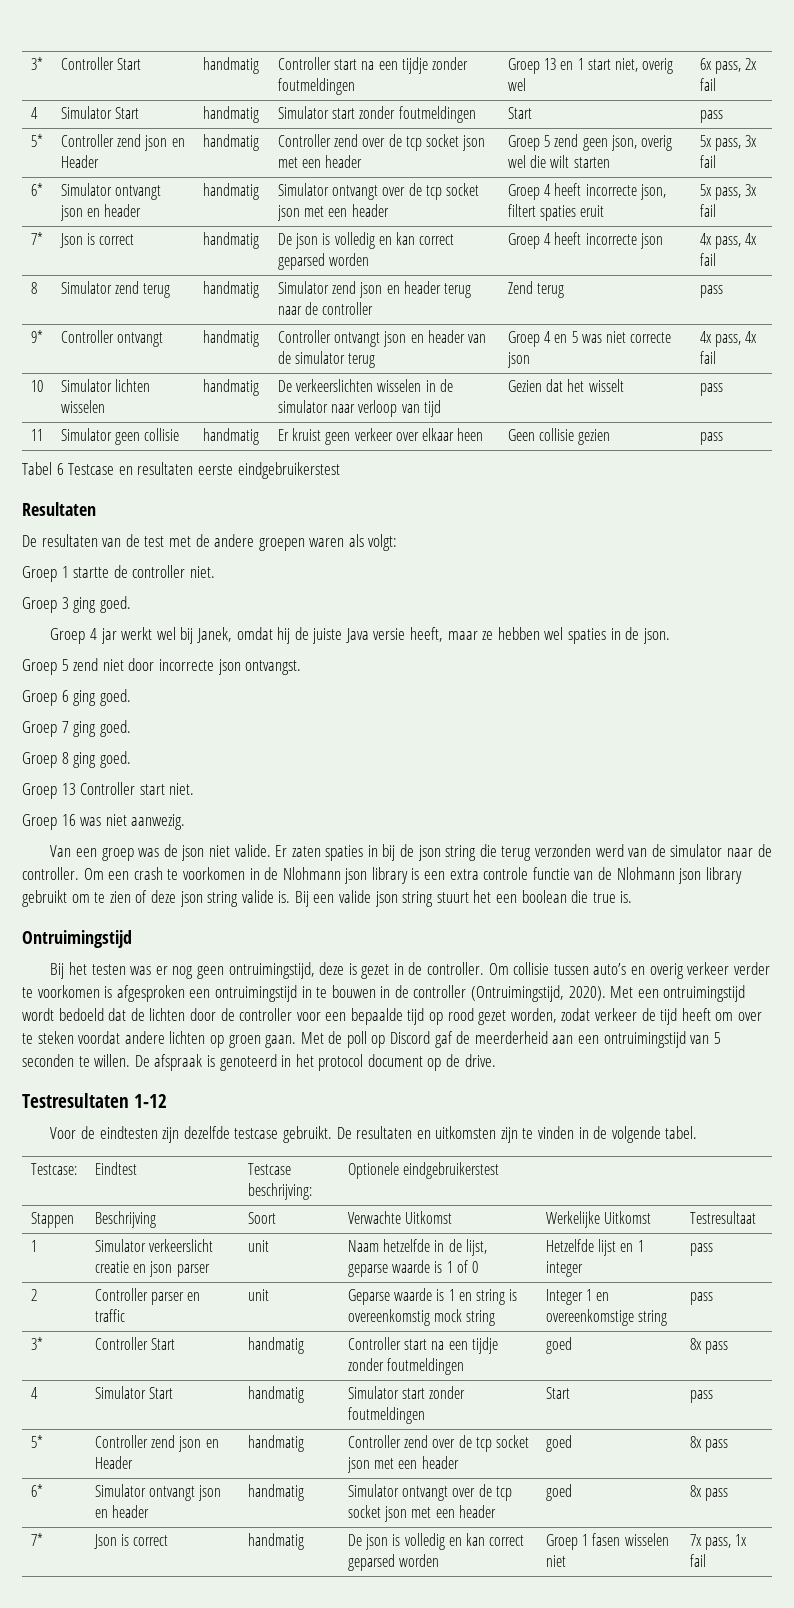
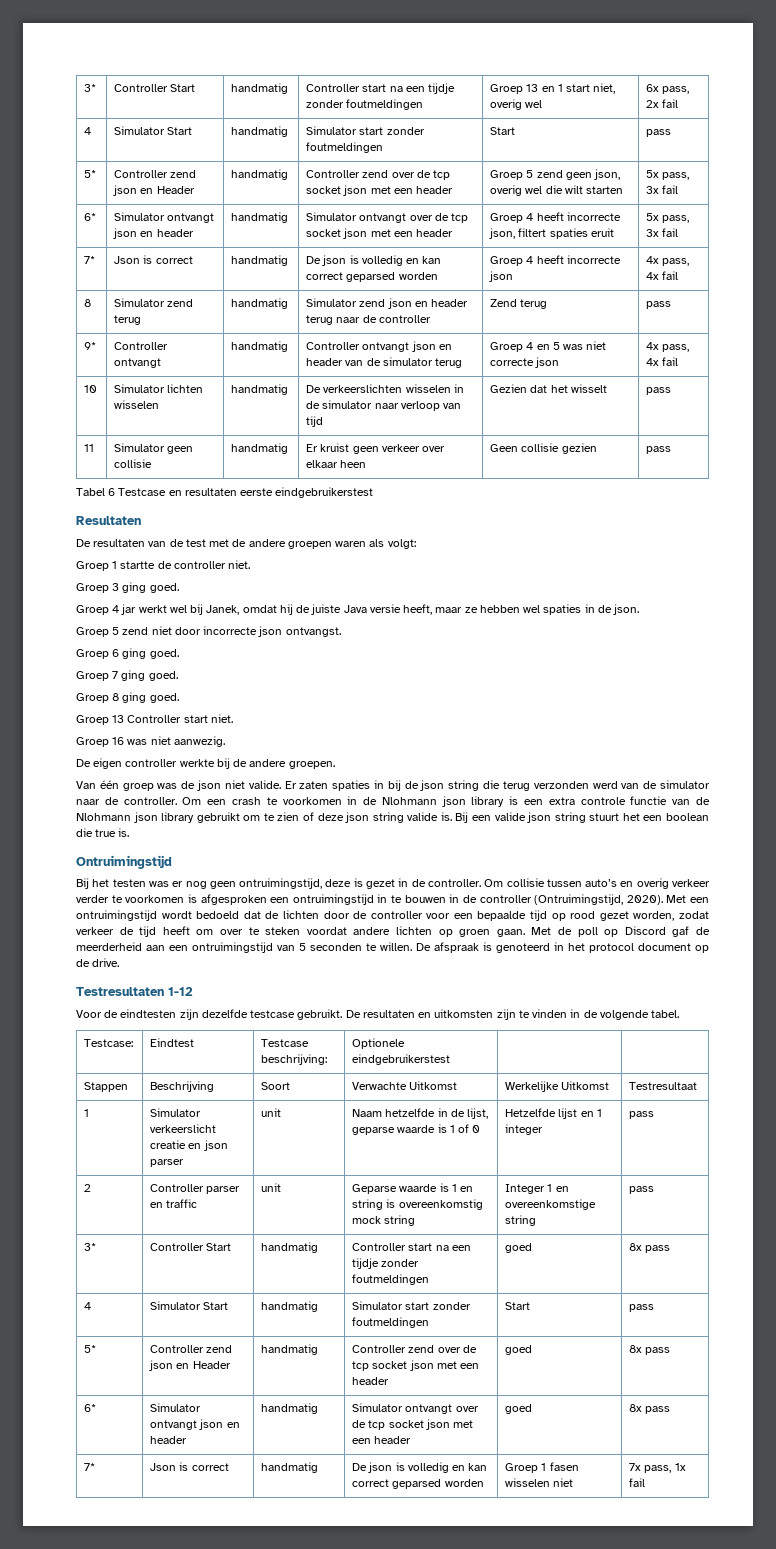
+ De eigen controller werkte bij de andere groepen.
- Van een groep was de json niet valide.
+ Van één groep was de json niet valide.

